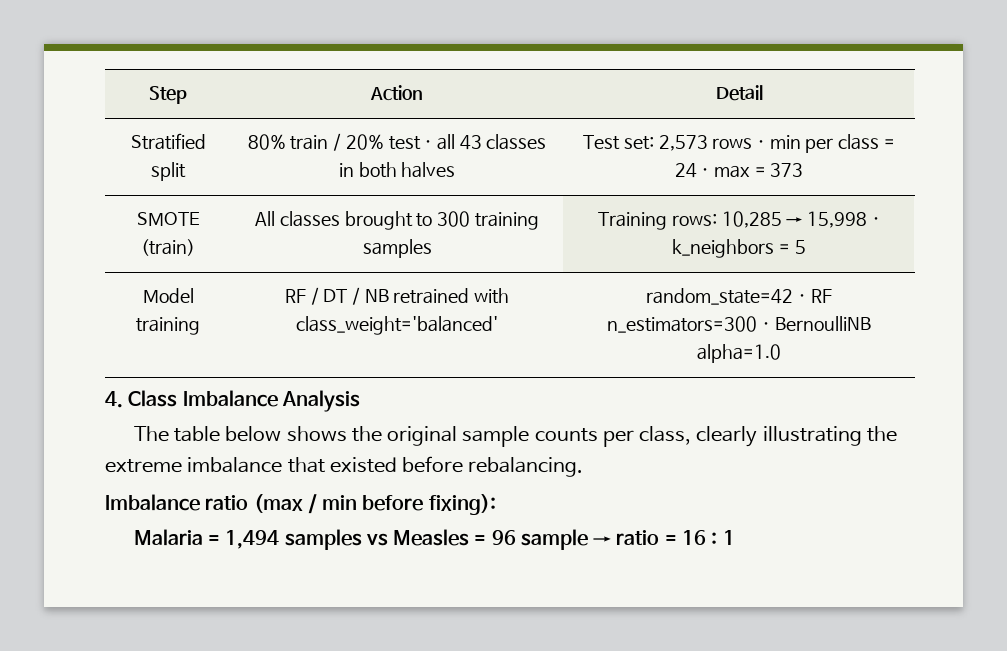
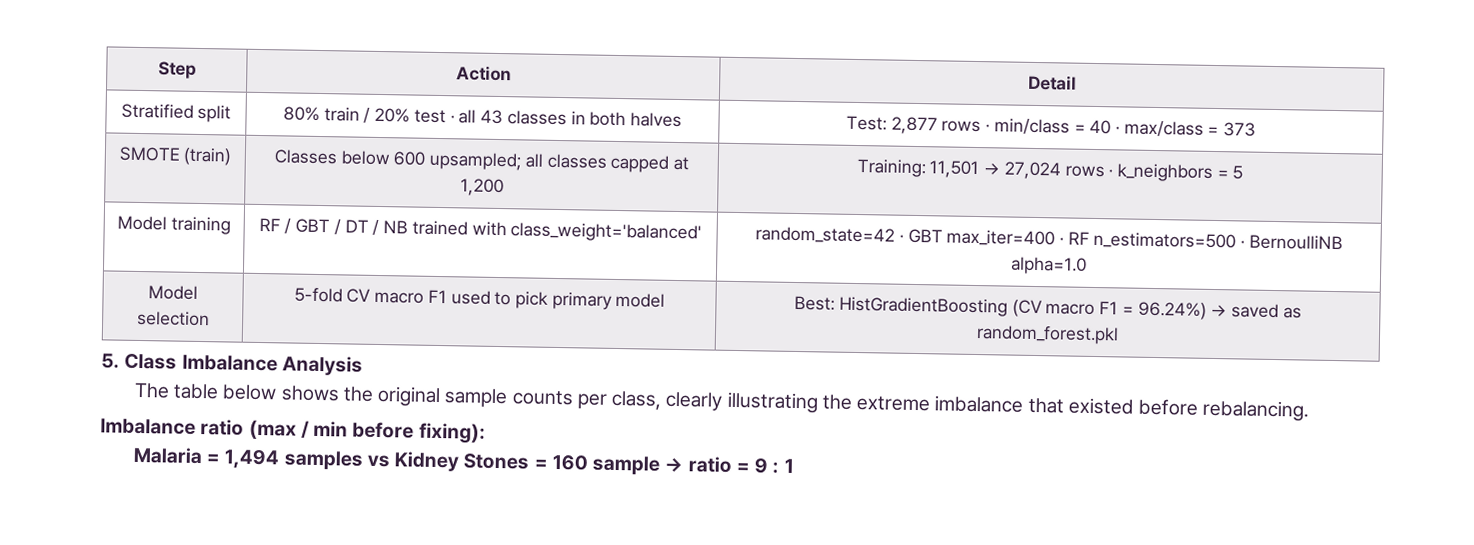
- Stratified split | 80% train / 20% test · all 43 classes in both halves | Test set: 2,573 rows · min per class = 24 · max = 373
- SMOTE (train) | All classes brought to 300 training samples | Training rows: 10,285 → 15,998 · k_neighbors = 5
+ Stratified split | 80% train / 20% test · all 43 classes in both halves | Test: 2,877 rows · min/class = 40 · max/class = 373
+ SMOTE (train) | Classes below 600 upsampled; all classes capped at 1,200 | Training: 11,501 → 27,024 rows · k_neighbors = 5
- Model training | RF / DT / NB retrained with class_weight='balanced' | random_state=42 · RF n_estimators=300 · BernoulliNB alpha=1.0
- 4. Class Imbalance Analysis
+ Model training | RF / GBT / DT / NB trained with class_weight='balanced' | random_state=42 · GBT max_iter=400 · RF n_estimators=500 · BernoulliNB alpha=1.0
+ Model selection | 5-fold CV macro F1 used to pick primary model | Best: HistGradientBoosting (CV macro F1 = 96.24%) → saved as random_forest.pkl
+ 5. Class Imbalance Analysis
- Malaria = 1,494 samples vs Measles = 96 sample → ratio = 16 : 1
+ Malaria = 1,494 samples vs Kidney Stones = 160 sample → ratio = 9 : 1

